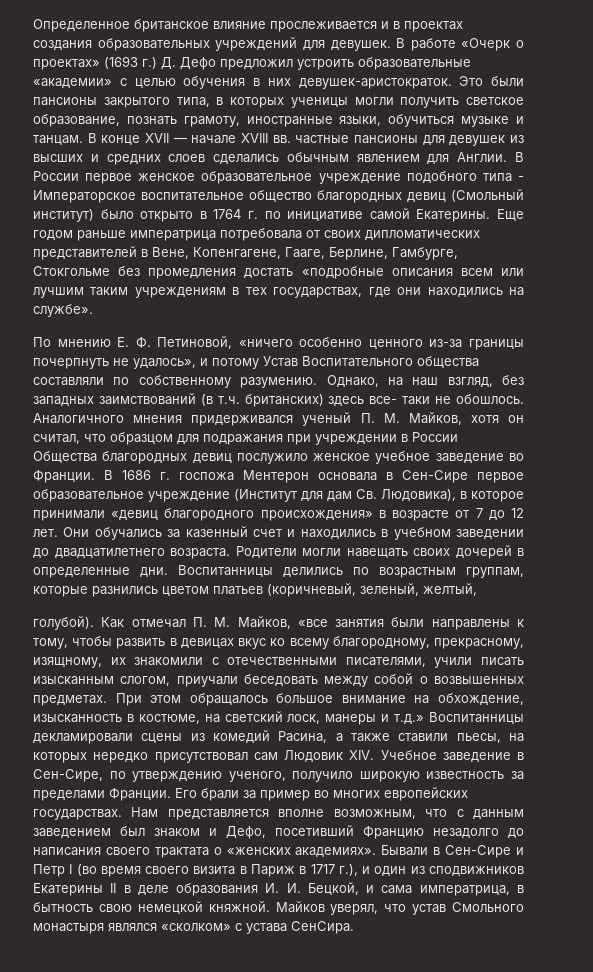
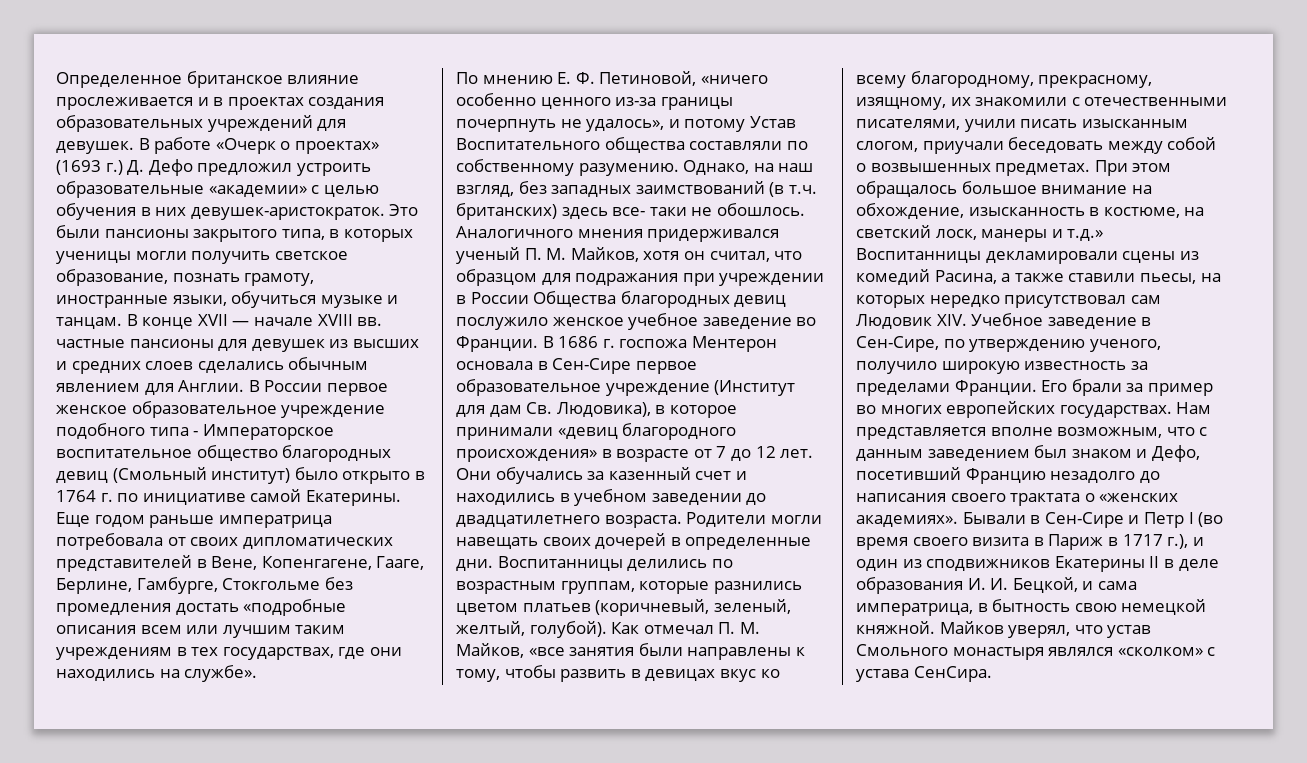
- Воспитанницы делились по возрастным группам, которые разнились цветом платьев (коричневый, зеленый, желтый,
- голубой).
+ Воспитанницы делились по возрастным группам, которые разнились цветом платьев (коричневый, зеленый, желтый, голубой).

